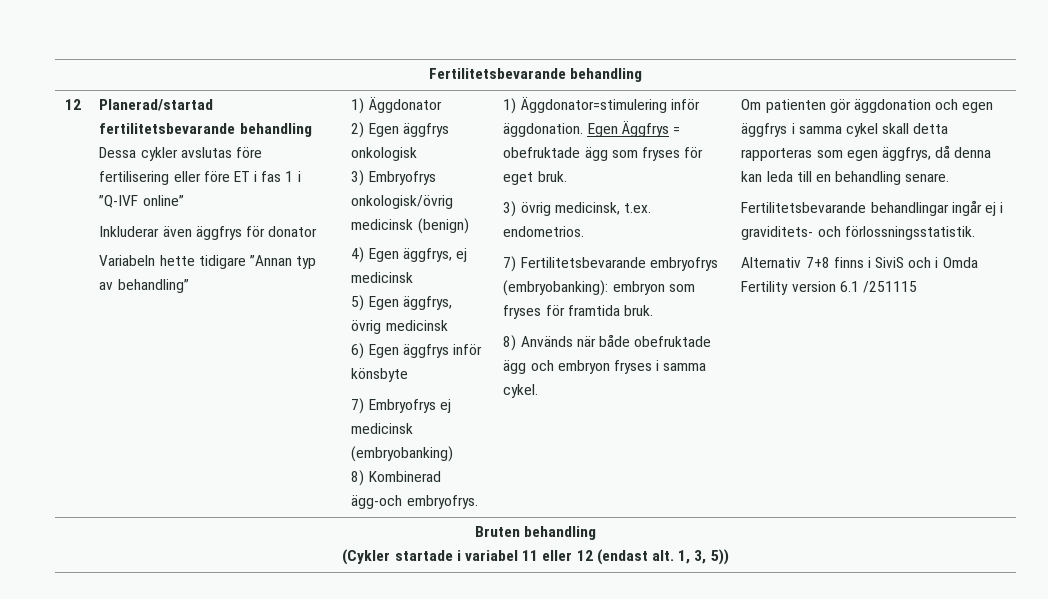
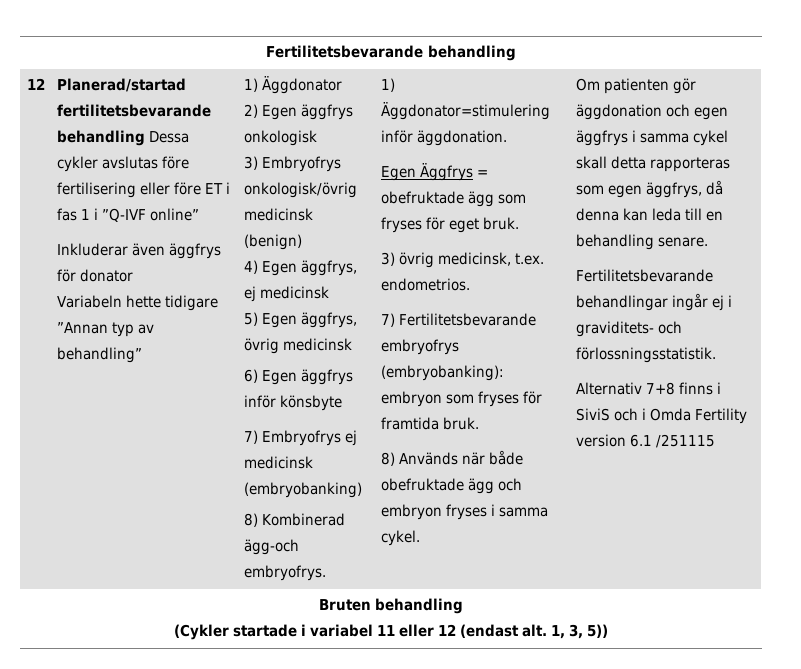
- 1) Äggdonator=stimulering inför äggdonation. Egen Äggfrys = obefruktade ägg som fryses för eget bruk.
+ 1) Äggdonator=stimulering inför äggdonation.
+ Egen Äggfrys = obefruktade ägg som fryses för eget bruk.

